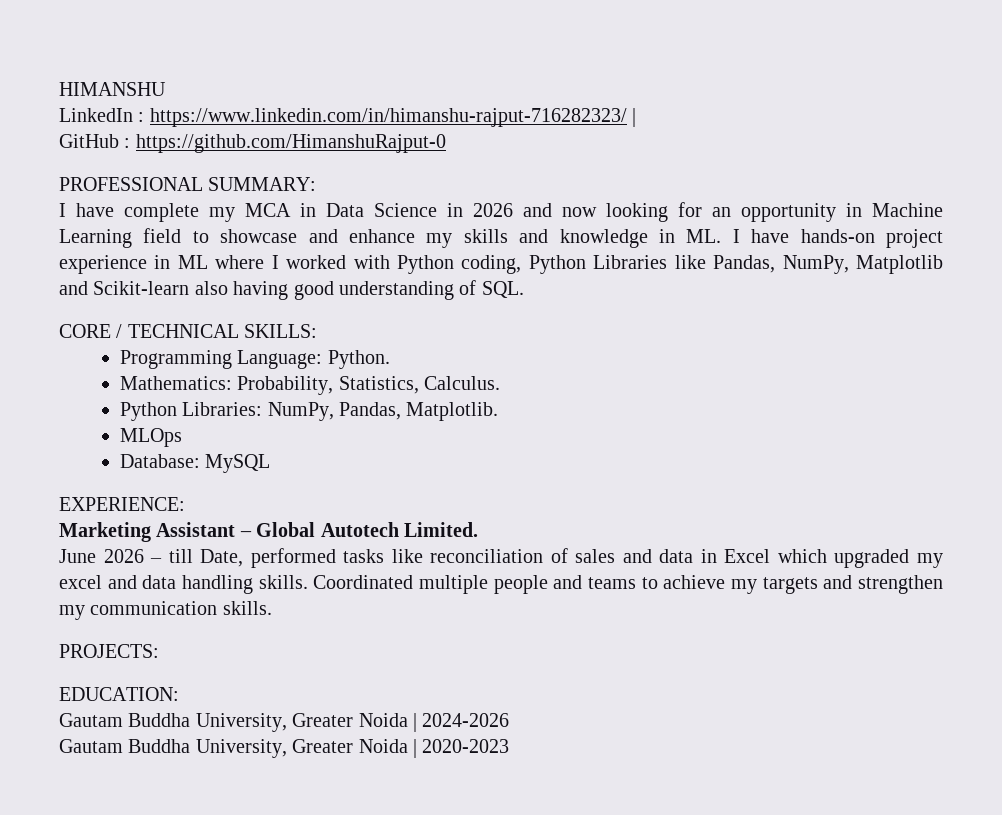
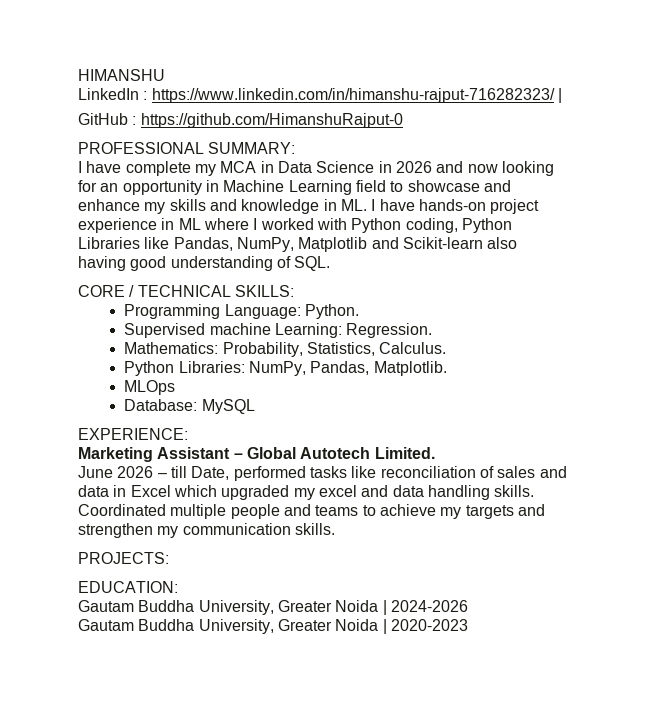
+ Supervised machine Learning: Regression.

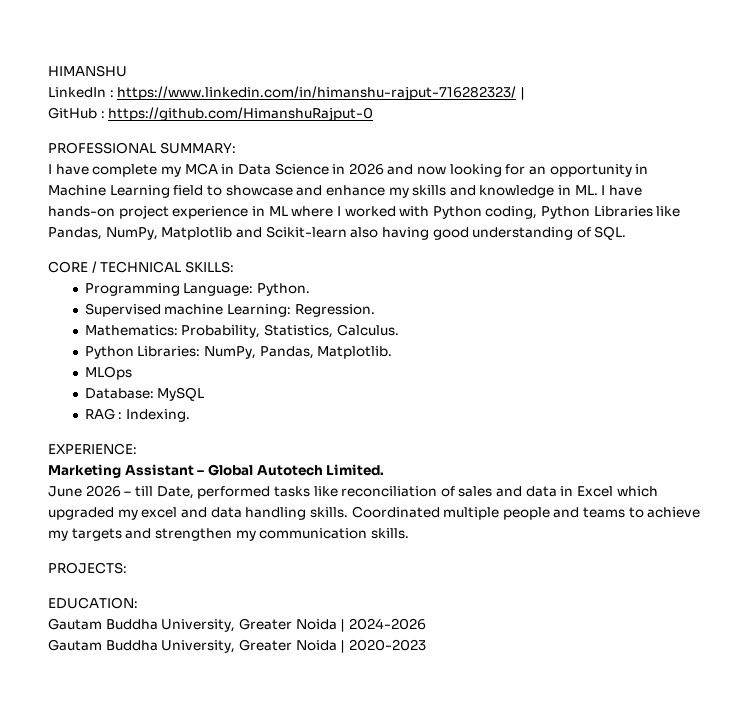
+ RAG : Indexing.

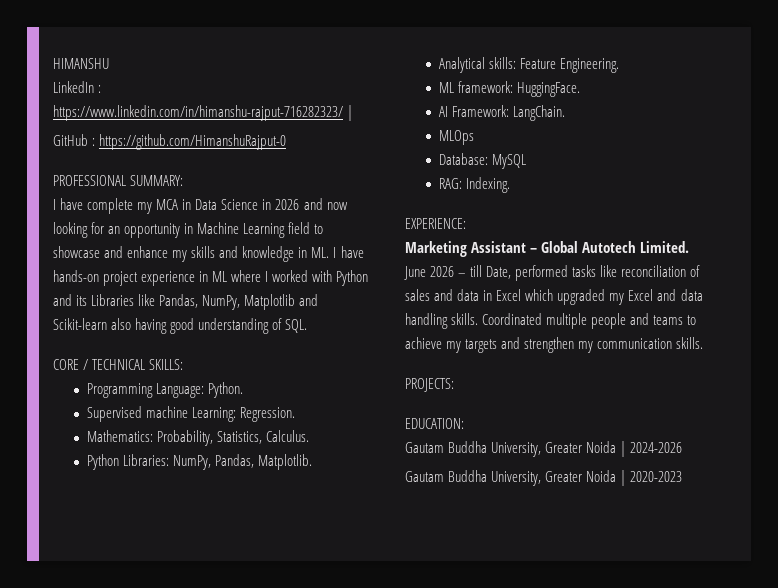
- I have complete my MCA in Data Science in 2026 and now looking for an opportunity in Machine Learning field to showcase and enhance my skills and knowledge in ML. I have hands-on project experience in ML where I worked with Python coding, Python Libraries like Pandas, NumPy, Matplotlib and Scikit-learn also having good understanding of SQL.
+ I have complete my MCA in Data Science in 2026 and now looking for an opportunity in Machine Learning field to showcase and enhance my skills and knowledge in ML. I have hands-on project experience in ML where I worked with Python and its Libraries like Pandas, NumPy, Matplotlib and Scikit-learn also having good understanding of SQL.
+ Analytical skills: Feature Engineering.
+ ML framework: HuggingFace.
+ AI Framework: LangChain.
- RAG : Indexing.
+ RAG: Indexing.
- June 2026 – till Date, performed tasks like reconciliation of sales and data in Excel which upgraded my excel and data handling skills.
+ June 2026 – till Date, performed tasks like reconciliation of sales and data in Excel which upgraded my Excel and data handling skills.

